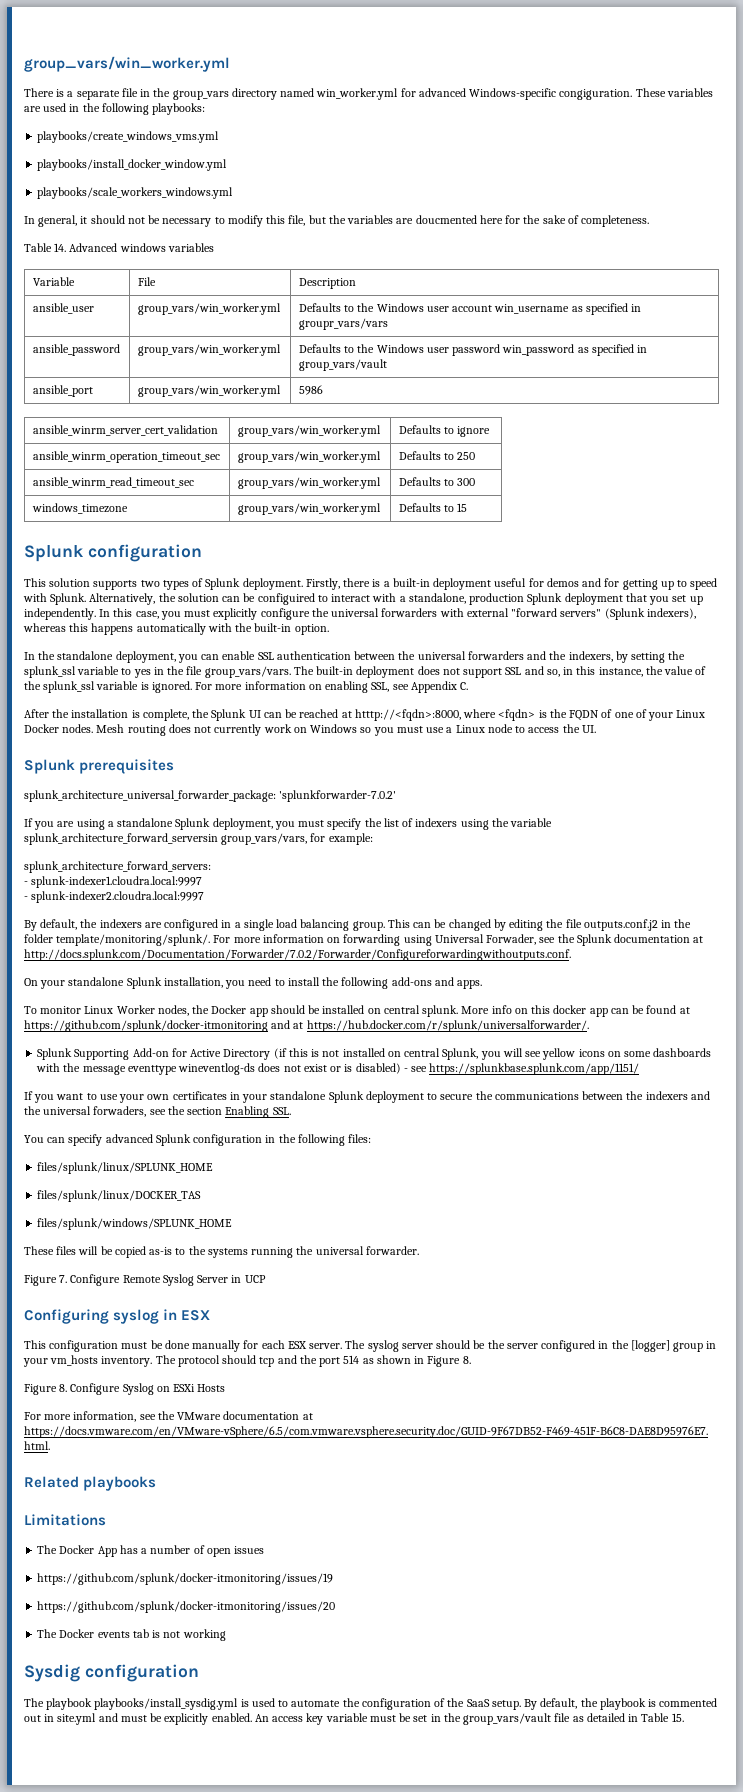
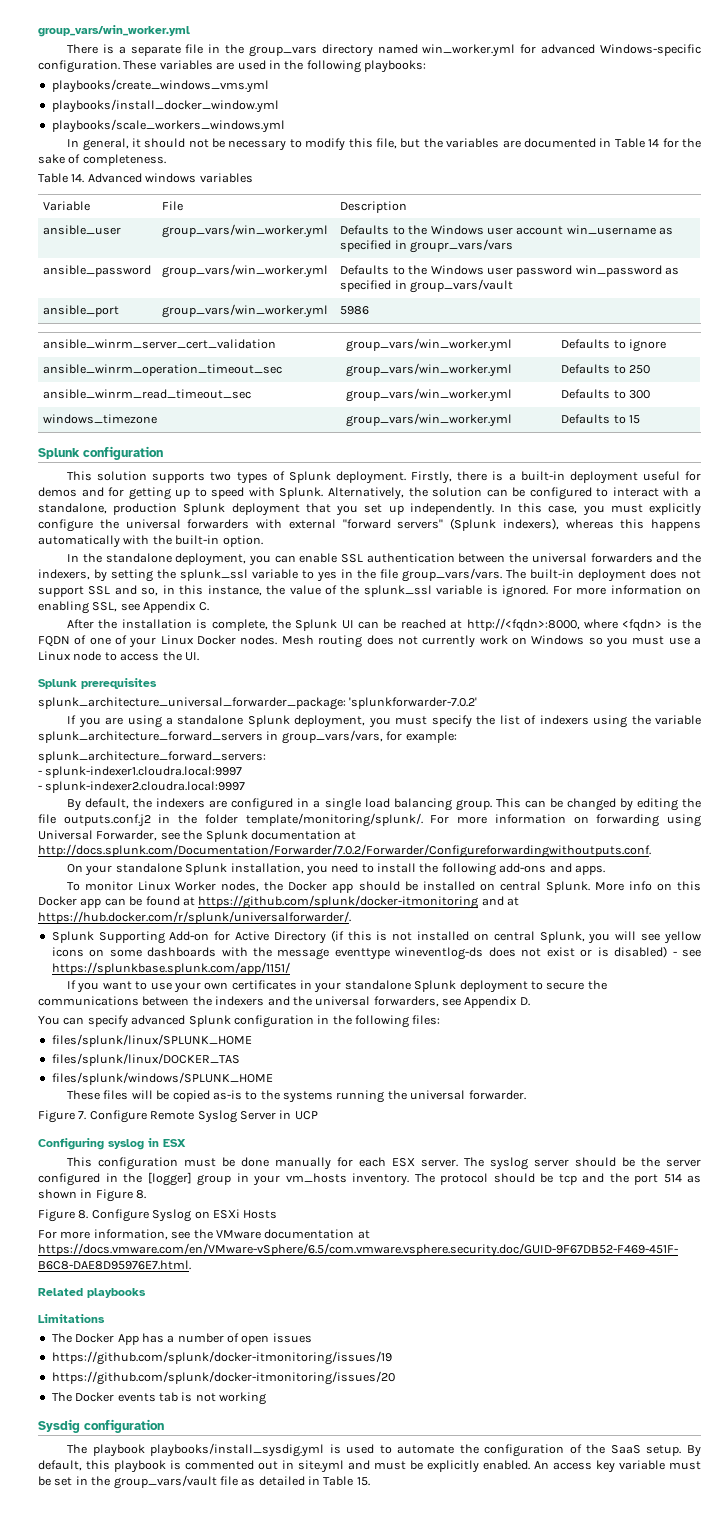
- There is a separate file in the group_vars directory named win_worker.yml for advanced Windows-specific congiguration.
+ There is a separate file in the group_vars directory named win_worker.yml for advanced Windows-specific configuration.
- In general, it should not be necessary to modify this file, but the variables are doucmented here for the sake of completeness.
+ In general, it should not be necessary to modify this file, but the variables are documented in Table 14 for the sake of completeness.
- Alternatively, the solution can be configuired to interact with a standalone, production Splunk deployment that you set up independently.
+ Alternatively, the solution can be configured to interact with a standalone, production Splunk deployment that you set up independently.
- After the installation is complete, the Splunk UI can be reached at htttp://<fqdn>:8000, where <fqdn> is the FQDN of one of your Linux Docker nodes.
+ After the installation is complete, the Splunk UI can be reached at http://<fqdn>:8000, where <fqdn> is the FQDN of one of your Linux Docker nodes.
- If you are using a standalone Splunk deployment, you must specify the list of indexers using the variable splunk_architecture_forward_serversin group_vars/vars, for example:
+ If you are using a standalone Splunk deployment, you must specify the list of indexers using the variable splunk_architecture_forward_servers in group_vars/vars, for example:
- For more information on forwarding using Universal Forwader, see the Splunk documentation at http://docs.splunk.com/Documentation/Forwarder/7.0.2/Forwarder/Configureforwardingwithoutputs.conf.
+ For more information on forwarding using Universal Forwarder, see the Splunk documentation at http://docs.splunk.com/Documentation/Forwarder/7.0.2/Forwarder/Configureforwardingwithoutputs.conf.
- To monitor Linux Worker nodes, the Docker app should be installed on central splunk.
+ To monitor Linux Worker nodes, the Docker app should be installed on central Splunk.
- More info on this docker app can be found at https://github.com/splunk/docker-itmonitoring and at https://hub.docker.com/r/splunk/universalforwarder/.
+ More info on this Docker app can be found at https://github.com/splunk/docker-itmonitoring and at https://hub.docker.com/r/splunk/universalforwarder/.
- If you want to use your own certificates in your standalone Splunk deployment to secure the communications between the indexers and the universal forwaders, see the section Enabling SSL.
+ If you want to use your own certificates in your standalone Splunk deployment to secure the communications between the indexers and the universal forwarders, see Appendix D.
- The protocol should tcp and the port 514 as shown in Figure 8.
+ The protocol should be tcp and the port 514 as shown in Figure 8.
- By default, the playbook is commented out in site.yml and must be explicitly enabled.
+ By default, this playbook is commented out in site.yml and must be explicitly enabled.

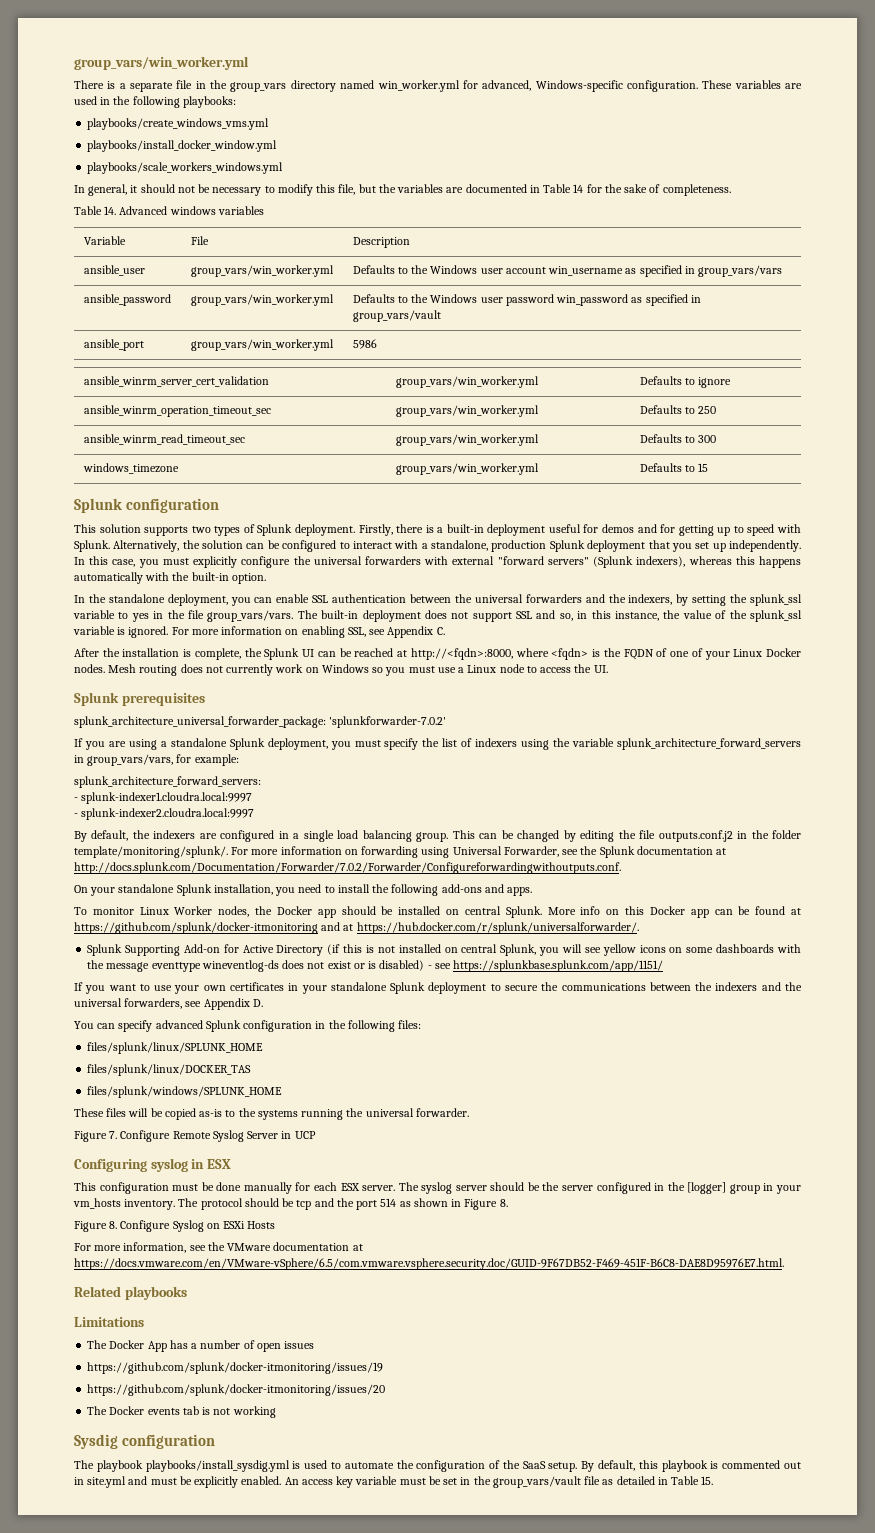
- There is a separate file in the group_vars directory named win_worker.yml for advanced Windows-specific configuration.
+ There is a separate file in the group_vars directory named win_worker.yml for advanced, Windows-specific configuration.
- ansible_user | group_vars/win_worker.yml | Defaults to the Windows user account win_username as specified in groupr_vars/vars
+ ansible_user | group_vars/win_worker.yml | Defaults to the Windows user account win_username as specified in group_vars/vars

